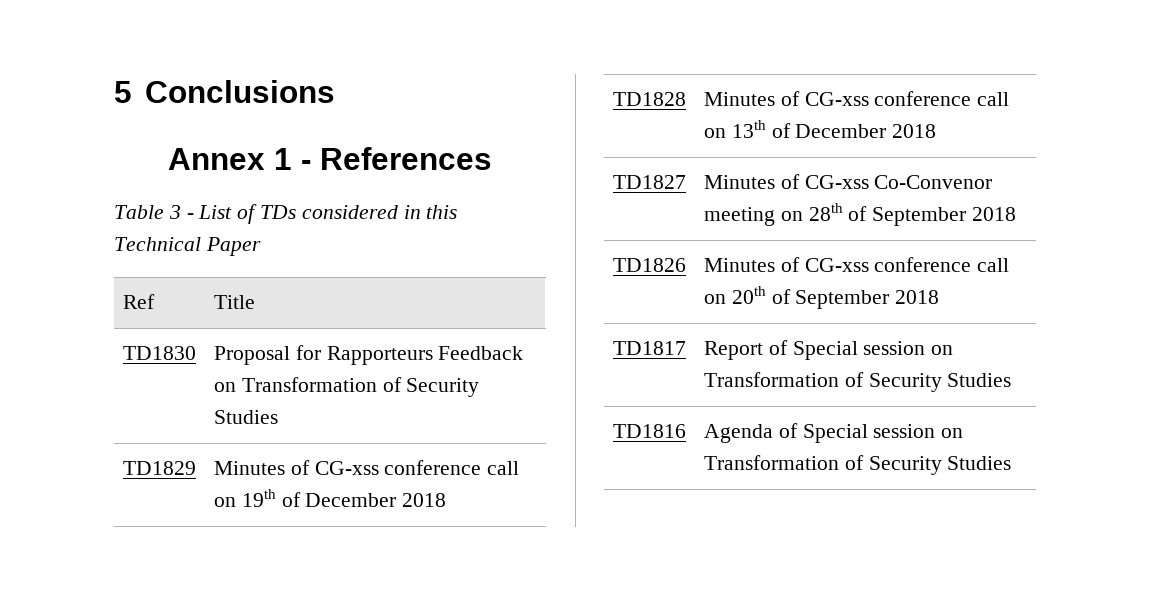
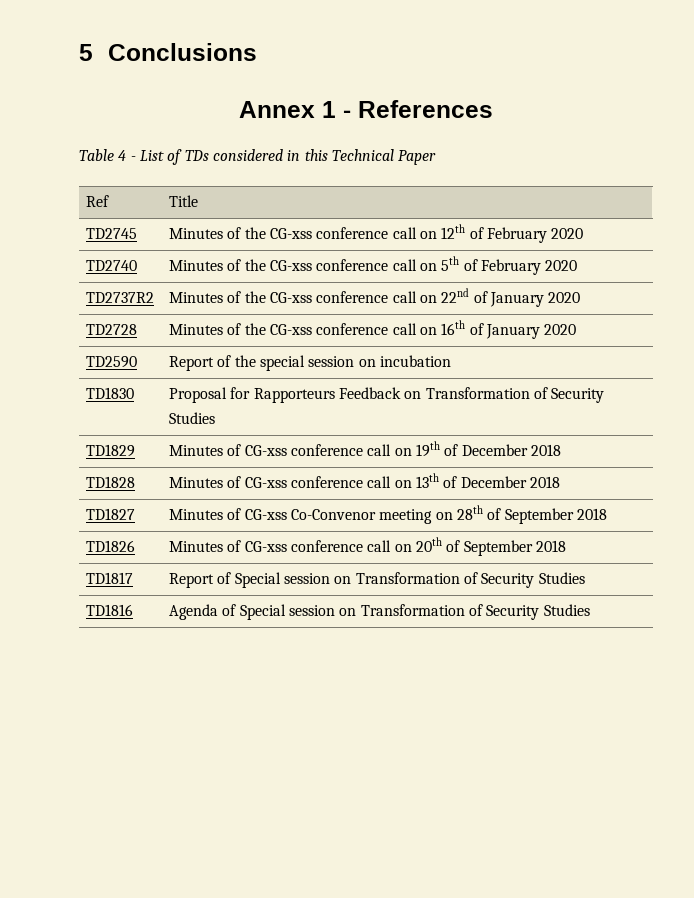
- Table 3 - List of TDs considered in this Technical Paper
+ Table 4 - List of TDs considered in this Technical Paper
+ TD2745 | Minutes of the CG-xss conference call on 12th of February 2020
+ TD2740 | Minutes of the CG-xss conference call on 5th of February 2020
+ TD2737R2 | Minutes of the CG-xss conference call on 22nd of January 2020
+ TD2728 | Minutes of the CG-xss conference call on 16th of January 2020
+ TD2590 | Report of the special session on incubation

